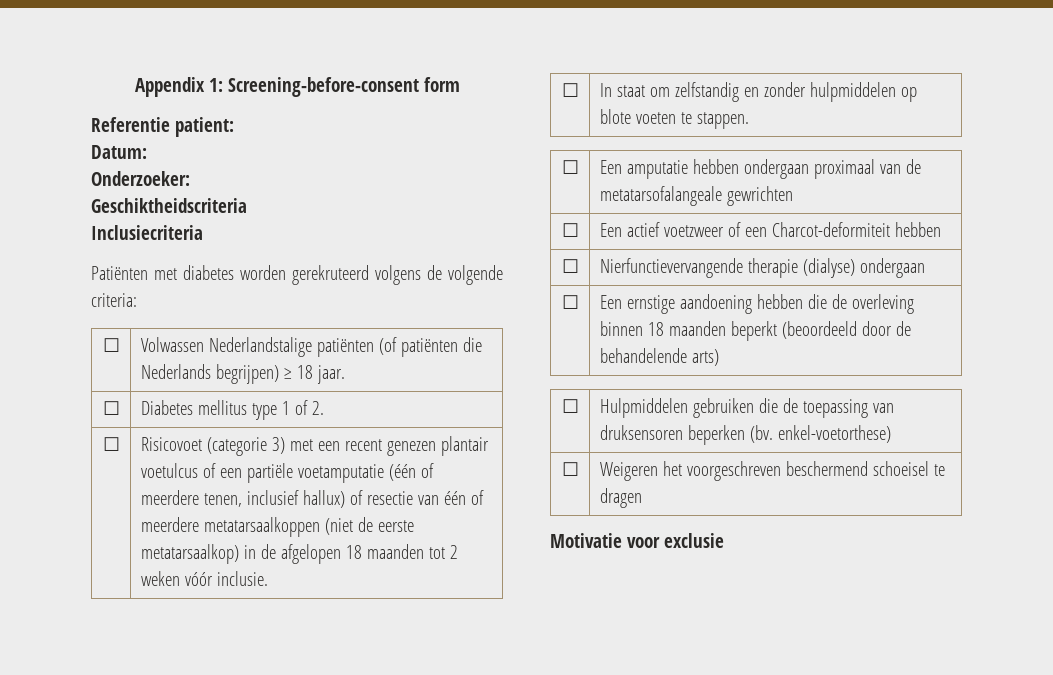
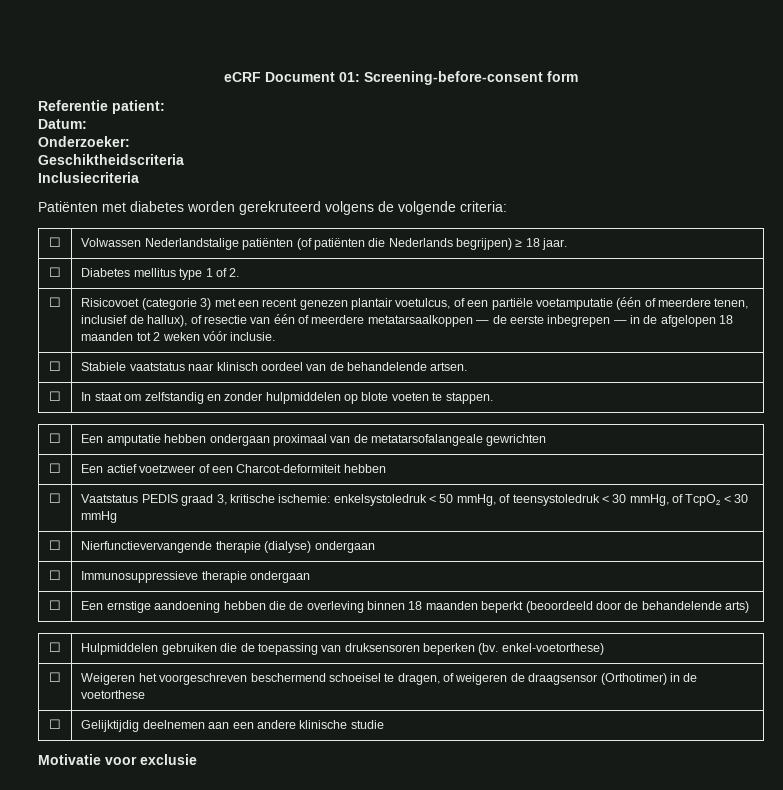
- Appendix 1: Screening-before-consent form
+ eCRF Document 01: Screening-before-consent form
- Risicovoet (categorie 3) met een recent genezen plantair voetulcus of een partiële voetamputatie (één of meerdere tenen, inclusief hallux) of resectie van één of meerdere metatarsaalkoppen (niet de eerste metatarsaalkop) in de afgelopen 18 maanden tot 2 weken vóór inclusie.
+ Risicovoet (categorie 3) met een recent genezen plantair voetulcus, of een partiële voetamputatie (één of meerdere tenen, inclusief de hallux), of resectie van één of meerdere metatarsaalkoppen — de eerste inbegrepen — in de afgelopen 18 maanden tot 2 weken vóór inclusie.
+ ☐ | Stabiele vaatstatus naar klinisch oordeel van de behandelende artsen.
+ ☐ | Vaatstatus PEDIS graad 3, kritische ischemie: enkelsystoledruk < 50 mmHg, of teensystoledruk < 30 mmHg, of TcpO₂ < 30 mmHg
+ ☐ | Immunosuppressieve therapie ondergaan
- ☐ | Weigeren het voorgeschreven beschermend schoeisel te dragen
+ ☐ | Weigeren het voorgeschreven beschermend schoeisel te dragen, of weigeren de draagsensor (Orthotimer) in de voetorthese
+ ☐ | Gelijktijdig deelnemen aan een andere klinische studie

